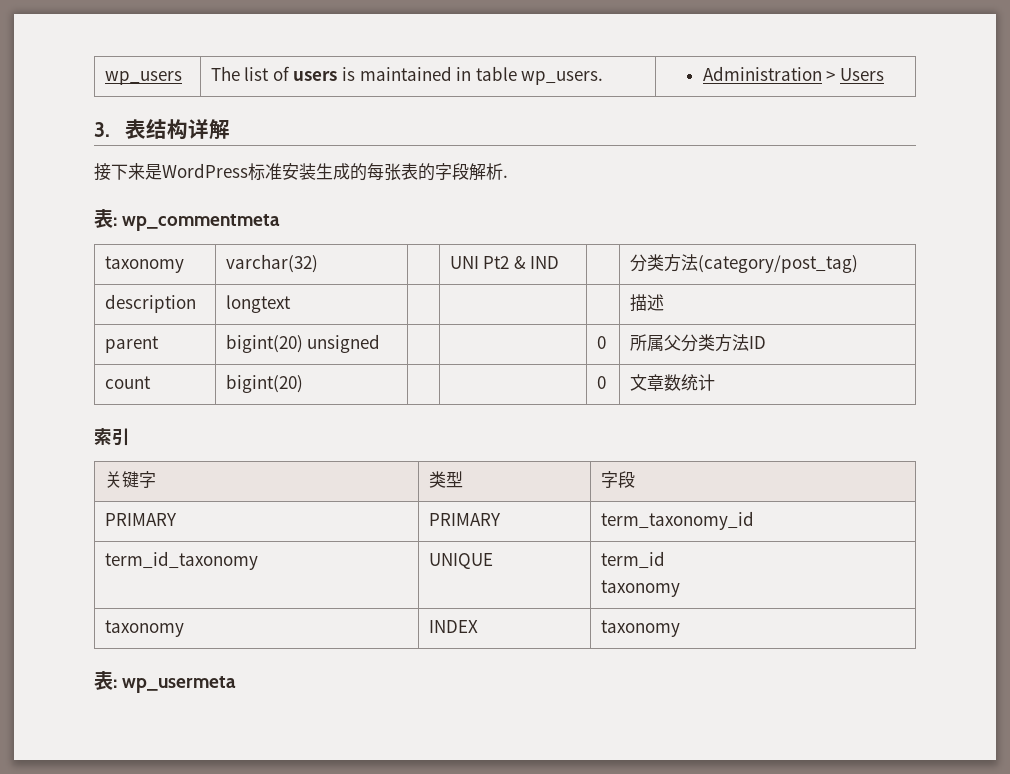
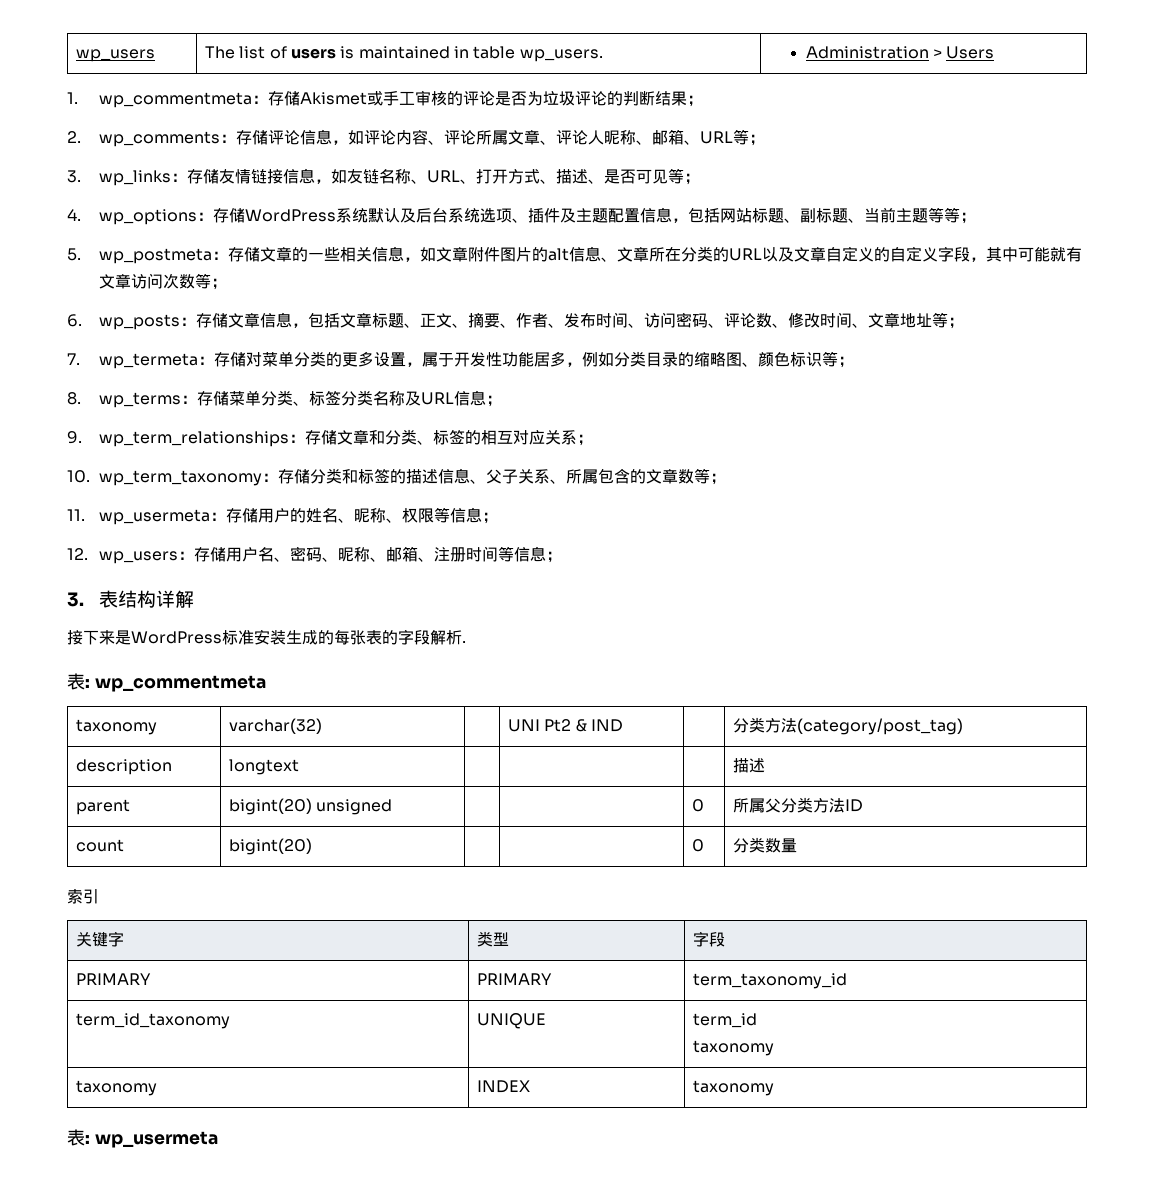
+ 1. wp_commentmeta：存储Akismet或手工审核的评论是否为垃圾评论的判断结果；
+ 2. wp_comments：存储评论信息，如评论内容、评论所属文章、评论人昵称、邮箱、URL等；
+ 3. wp_links：存储友情链接信息，如友链名称、URL、打开方式、描述、是否可见等；
+ 4. wp_options：存储WordPress系统默认及后台系统选项、插件及主题配置信息，包括网站标题、副标题、当前主题等等；
+ 5. wp_postmeta：存储文章的一些相关信息，如文章附件图片的alt信息、文章所在分类的URL以及文章自定义的自定义字段，其中可能就有文章访问次数等；
+ 6. wp_posts：存储文章信息，包括文章标题、正文、摘要、作者、发布时间、访问密码、评论数、修改时间、文章地址等；
+ 7. wp_termeta：存储对菜单分类的更多设置，属于开发性功能居多，例如分类目录的缩略图、颜色标识等；
+ 8. wp_terms：存储菜单分类、标签分类名称及URL信息；
+ 9. wp_term_relationships：存储文章和分类、标签的相互对应关系；
+ 10. wp_term_taxonomy：存储分类和标签的描述信息、父子关系、所属包含的文章数等；
+ 11. wp_usermeta：存储用户的姓名、昵称、权限等信息；
+ 12. wp_users：存储用户名、密码、昵称、邮箱、注册时间等信息；
- count | bigint(20) | | | 0 | 文章数统计
+ count | bigint(20) | | | 0 | 分类数量

